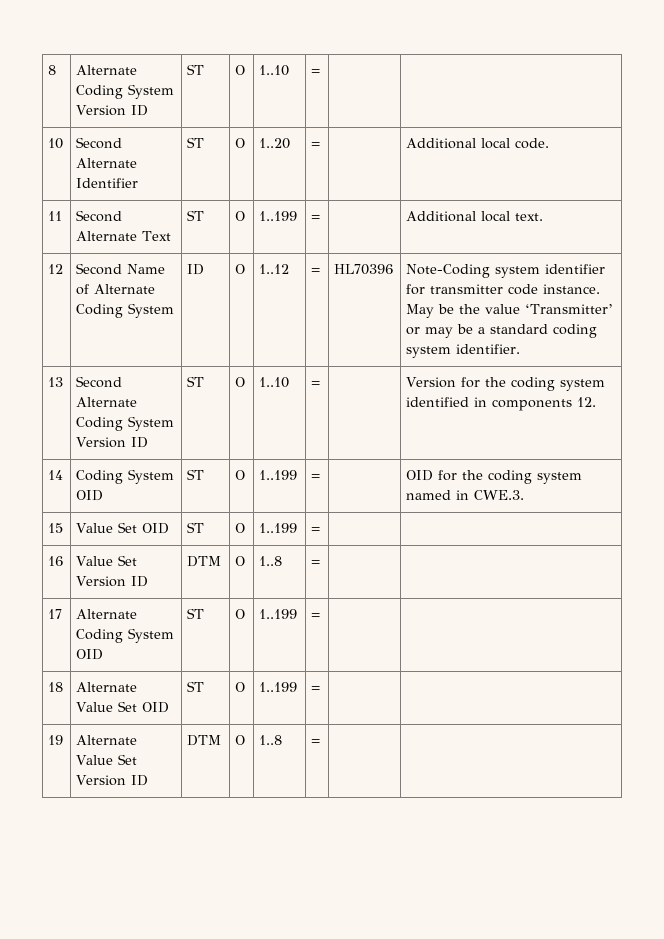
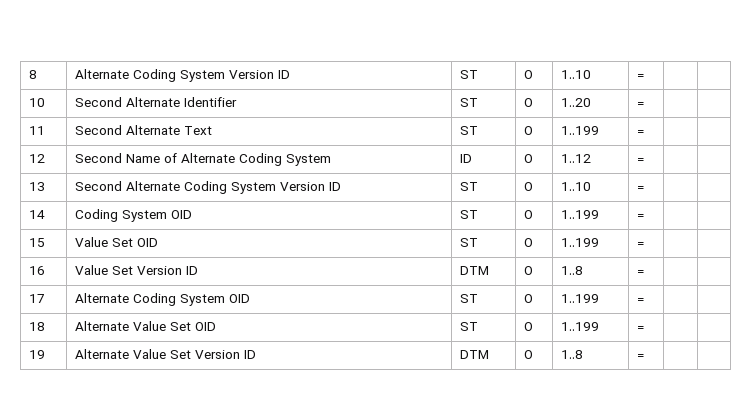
- 10 | Second Alternate Identifier | ST | O | 1..20 | = | | Additional local code.
+ 10 | Second Alternate Identifier | ST | O | 1..20 | = | |
- 11 | Second Alternate Text | ST | O | 1..199 | = | | Additional local text.
+ 11 | Second Alternate Text | ST | O | 1..199 | = | |
- 12 | Second Name of Alternate Coding System | ID | O | 1..12 | = | HL70396 | Note-Coding system identifier for transmitter code instance. May be the value ‘Transmitter’ or may be a standard coding system identifier.
+ 12 | Second Name of Alternate Coding System | ID | O | 1..12 | = | |
- 13 | Second Alternate Coding System Version ID | ST | O | 1..10 | = | | Version for the coding system identified in components 12.
+ 13 | Second Alternate Coding System Version ID | ST | O | 1..10 | = | |
- 14 | Coding System OID | ST | O | 1..199 | = | | OID for the coding system named in CWE.3.
+ 14 | Coding System OID | ST | O | 1..199 | = | |

